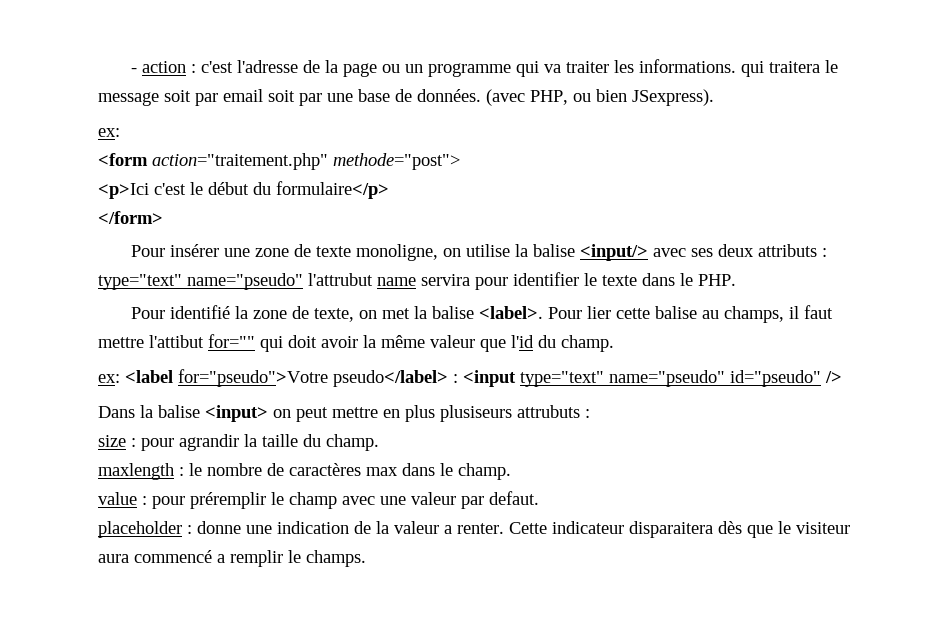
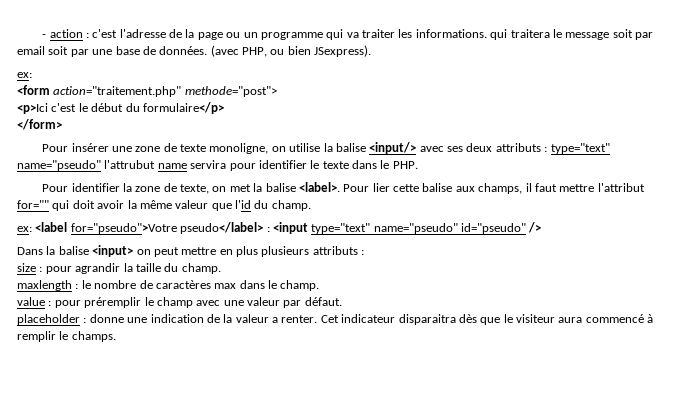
- Pour identifié la zone de texte, on met la balise <label>.
+ Pour identifier la zone de texte, on met la balise <label>.
- Pour lier cette balise au champs, il faut mettre l'attibut for="" qui doit avoir la même valeur que l'id du champ.
+ Pour lier cette balise aux champs, il faut mettre l'attribut for="" qui doit avoir la même valeur que l'id du champ.
- Dans la balise <input> on peut mettre en plus plusiseurs attrubuts :
+ Dans la balise <input> on peut mettre en plus plusieurs attributs :
- value : pour préremplir le champ avec une valeur par defaut.
+ value : pour préremplir le champ avec une valeur par défaut.
- Cette indicateur disparaitera dès que le visiteur aura commencé a remplir le champs.
+ Cet indicateur disparaitra dès que le visiteur aura commencé à remplir le champs.

